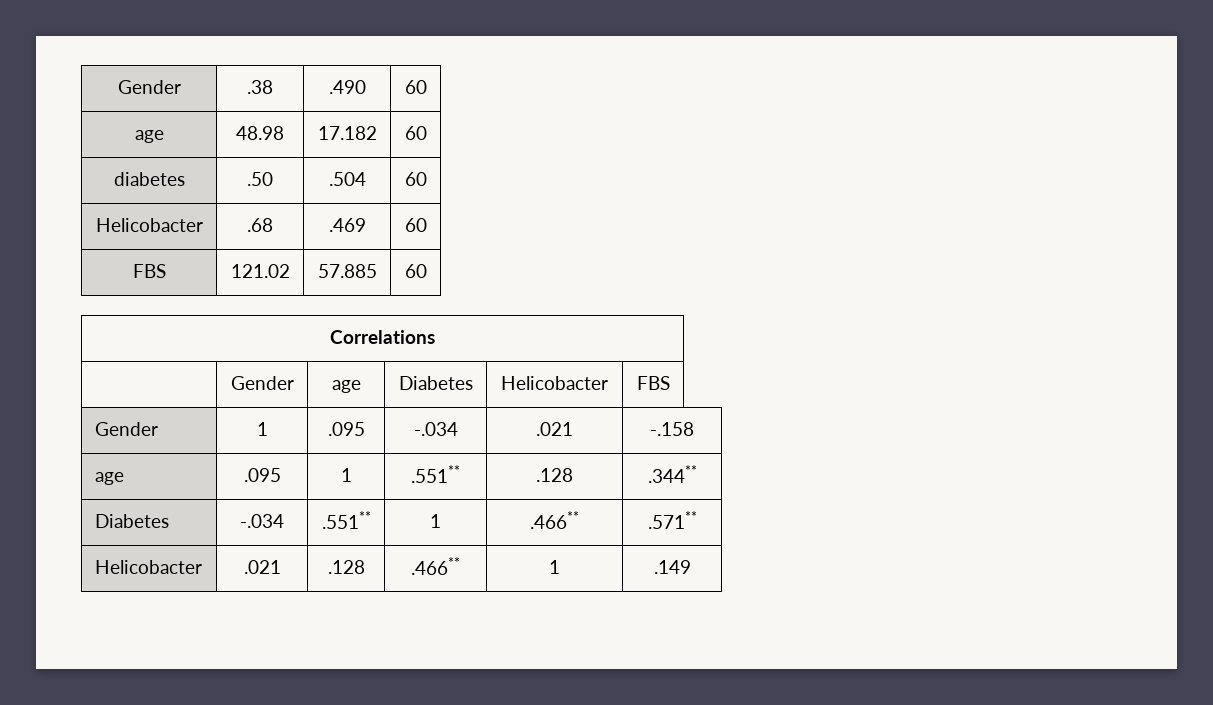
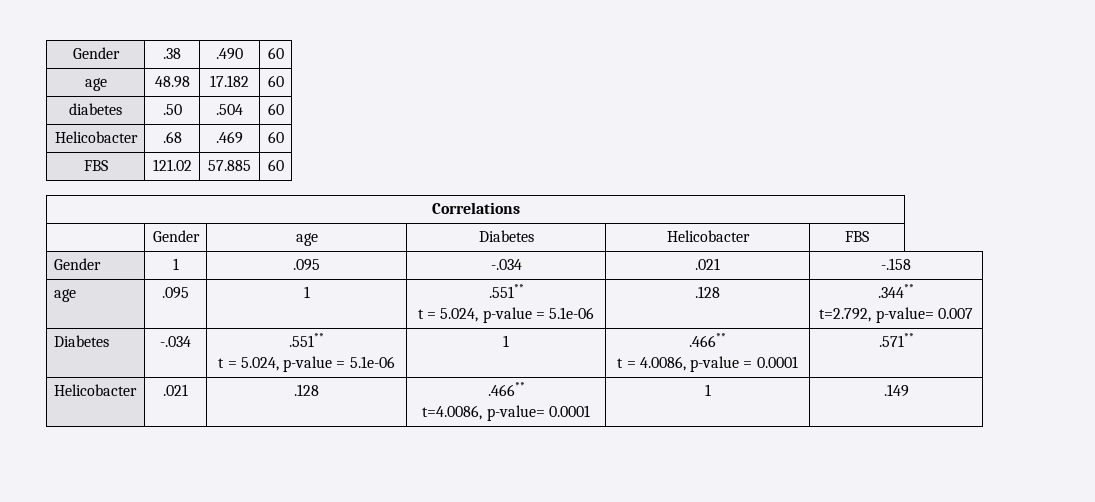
- age | .095 | 1 | .551** | .128 | .344**
+ age | .095 | 1 | .551**
+ t = 5.024, p-value = 5.1e-06 | .128 | .344**
+ t=2.792, p-value= 0.007
- Diabetes | -.034 | .551** | 1 | .466** | .571**
+ Diabetes | -.034 | .551**
+ t = 5.024, p-value = 5.1e-06 | 1 | .466**
+ t = 4.0086, p-value = 0.0001 | .571**
- Helicobacter | .021 | .128 | .466** | 1 | .149
+ Helicobacter | .021 | .128 | .466**
+ t=4.0086, p-value= 0.0001 | 1 | .149

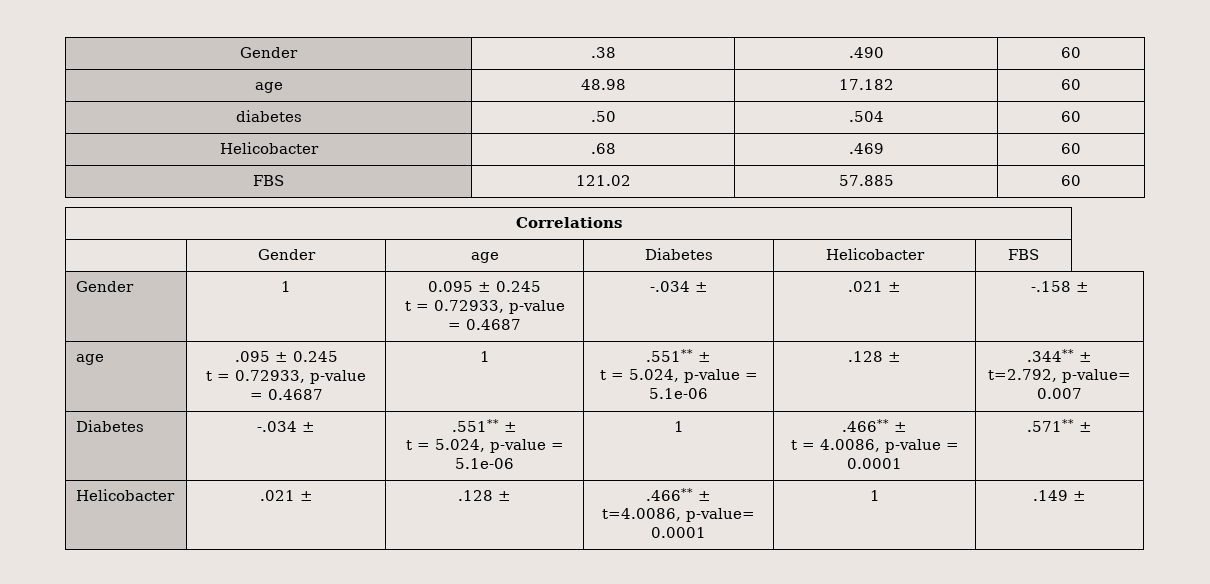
- Gender | 1 | .095 | -.034 | .021 | -.158
+ Gender | 1 | 0.095 ± 0.245
+ t = 0.72933, p-value = 0.4687 | -.034 ± | .021 ± | -.158 ±
- age | .095 | 1 | .551**
- t = 5.024, p-value = 5.1e-06 | .128 | .344**
+ age | .095 ± 0.245
+ t = 0.72933, p-value = 0.4687 | 1 | .551** ±
+ t = 5.024, p-value = 5.1e-06 | .128 ± | .344** ±
- Diabetes | -.034 | .551**
- t = 5.024, p-value = 5.1e-06 | 1 | .466**
- t = 4.0086, p-value = 0.0001 | .571**
+ Diabetes | -.034 ± | .551** ±
+ t = 5.024, p-value = 5.1e-06 | 1 | .466** ±
+ t = 4.0086, p-value = 0.0001 | .571** ±
- Helicobacter | .021 | .128 | .466**
- t=4.0086, p-value= 0.0001 | 1 | .149
+ Helicobacter | .021 ± | .128 ± | .466** ±
+ t=4.0086, p-value= 0.0001 | 1 | .149 ±

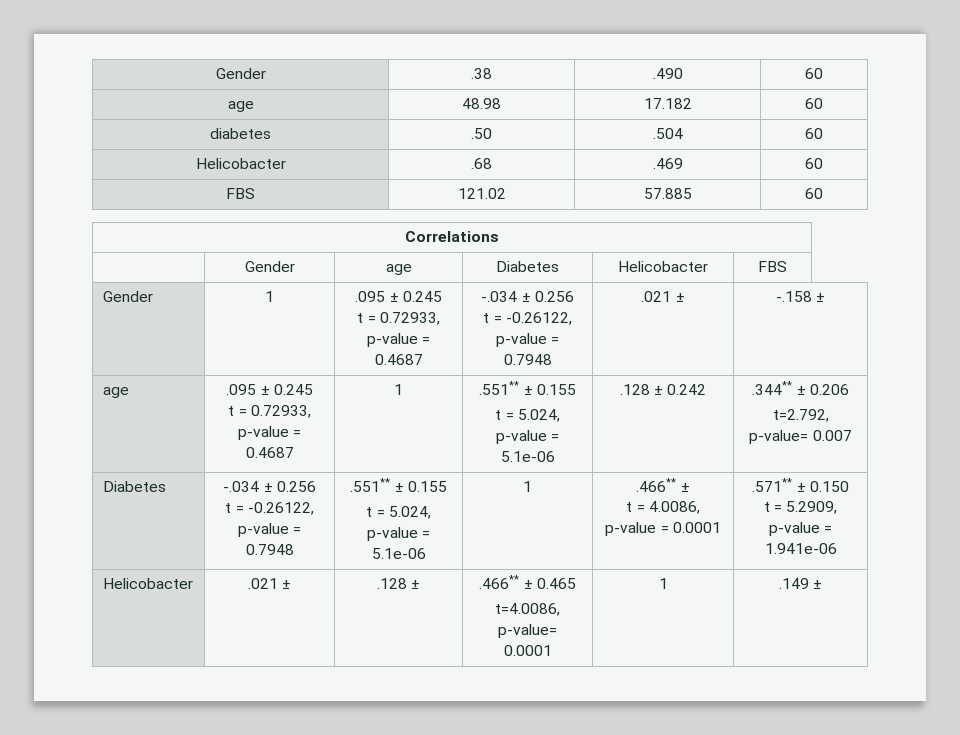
- Gender | 1 | 0.095 ± 0.245
- t = 0.72933, p-value = 0.4687 | -.034 ± | .021 ± | -.158 ±
+ Gender | 1 | .095 ± 0.245
+ t = 0.72933, p-value = 0.4687 | -.034 ± 0.256
+ t = -0.26122, p-value = 0.7948 | .021 ± | -.158 ±
  age | .095 ± 0.245
- t = 0.72933, p-value = 0.4687 | 1 | .551** ±
- t = 5.024, p-value = 5.1e-06 | .128 ± | .344** ±
+ t = 0.72933, p-value = 0.4687 | 1 | .551** ± 0.155
+ t = 5.024, p-value = 5.1e-06 | .128 ± 0.242 | .344** ± 0.206
- Diabetes | -.034 ± | .551** ±
+ Diabetes | -.034 ± 0.256
+ t = -0.26122, p-value = 0.7948 | .551** ± 0.155
  t = 5.024, p-value = 5.1e-06 | 1 | .466** ±
- t = 4.0086, p-value = 0.0001 | .571** ±
+ t = 4.0086, p-value = 0.0001 | .571** ± 0.150
+ t = 5.2909, p-value = 1.941e-06
- Helicobacter | .021 ± | .128 ± | .466** ±
+ Helicobacter | .021 ± | .128 ± | .466** ± 0.465

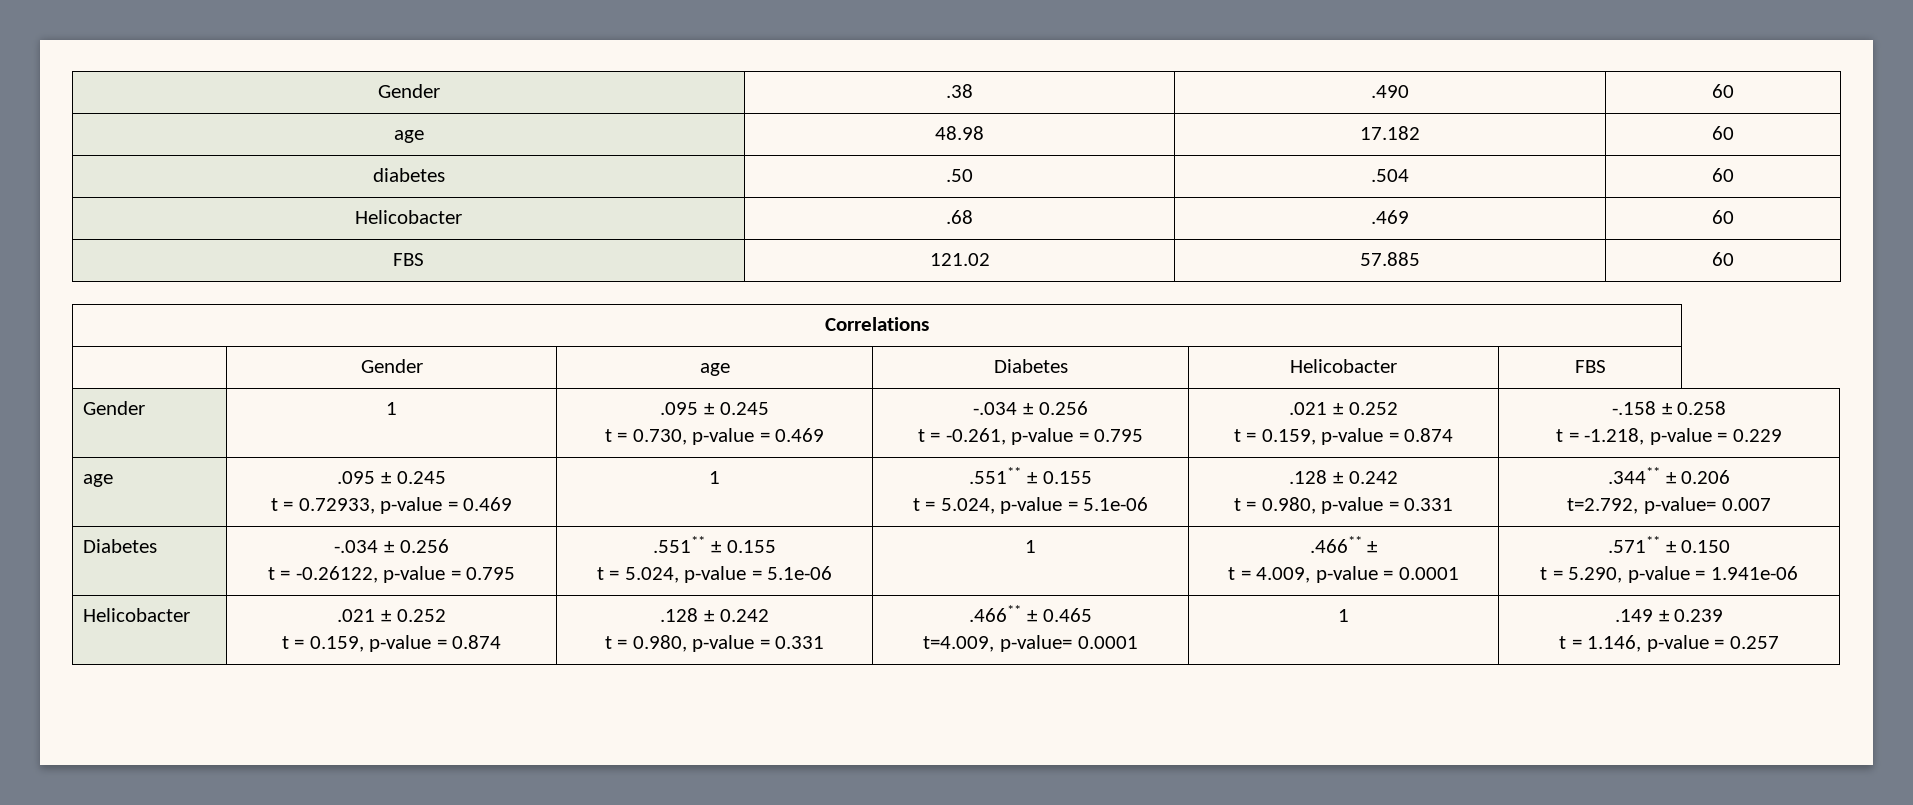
  Gender | 1 | .095 ± 0.245
- t = 0.72933, p-value = 0.4687 | -.034 ± 0.256
- t = -0.26122, p-value = 0.7948 | .021 ± | -.158 ±
+ t = 0.730, p-value = 0.469 | -.034 ± 0.256
+ t = -0.261, p-value = 0.795 | .021 ± 0.252
+ t = 0.159, p-value = 0.874 | -.158 ± 0.258
+ t = -1.218, p-value = 0.229
  age | .095 ± 0.245
- t = 0.72933, p-value = 0.4687 | 1 | .551** ± 0.155
- t = 5.024, p-value = 5.1e-06 | .128 ± 0.242 | .344** ± 0.206
+ t = 0.72933, p-value = 0.469 | 1 | .551** ± 0.155
+ t = 5.024, p-value = 5.1e-06 | .128 ± 0.242
+ t = 0.980, p-value = 0.331 | .344** ± 0.206
  Diabetes | -.034 ± 0.256
- t = -0.26122, p-value = 0.7948 | .551** ± 0.155
+ t = -0.26122, p-value = 0.795 | .551** ± 0.155
  t = 5.024, p-value = 5.1e-06 | 1 | .466** ±
- t = 4.0086, p-value = 0.0001 | .571** ± 0.150
- t = 5.2909, p-value = 1.941e-06
+ t = 4.009, p-value = 0.0001 | .571** ± 0.150
+ t = 5.290, p-value = 1.941e-06
- Helicobacter | .021 ± | .128 ± | .466** ± 0.465
- t=4.0086, p-value= 0.0001 | 1 | .149 ±
+ Helicobacter | .021 ± 0.252
+ t = 0.159, p-value = 0.874 | .128 ± 0.242
+ t = 0.980, p-value = 0.331 | .466** ± 0.465
+ t=4.009, p-value= 0.0001 | 1 | .149 ± 0.239
+ t = 1.146, p-value = 0.257

